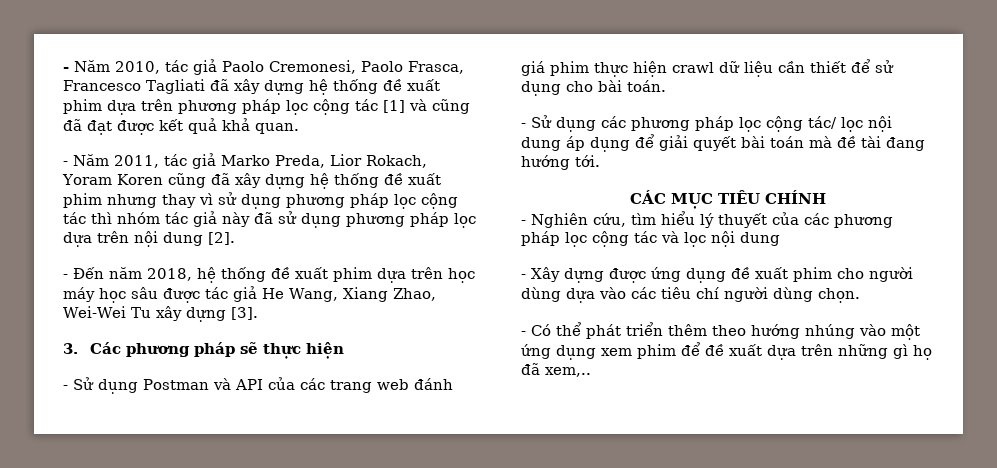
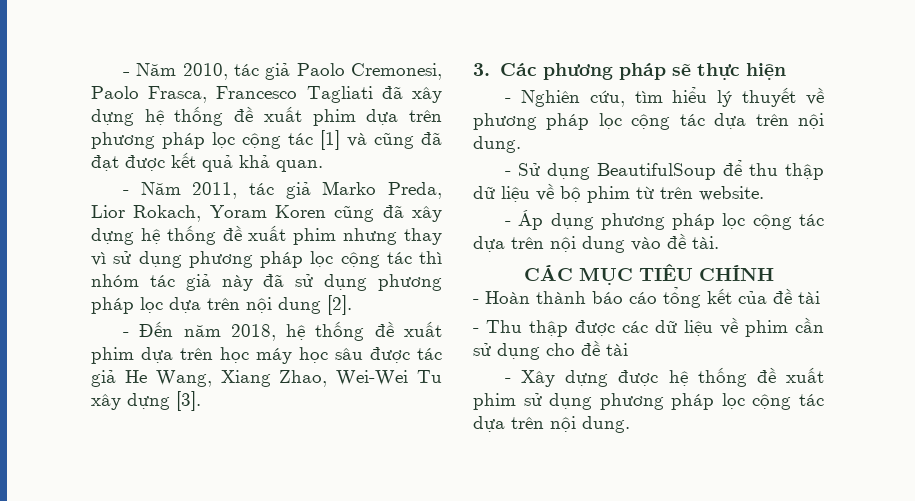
- - Sử dụng Postman và API của các trang web đánh giá phim thực hiện crawl dữ liệu cần thiết để sử dụng cho bài toán.
- - Sử dụng các phương pháp lọc cộng tác/ lọc nội dung áp dụng để giải quyết bài toán mà đề tài đang hướng tới.
+ - Nghiên cứu, tìm hiểu lý thuyết về phương pháp lọc cộng tác dựa trên nội dung.
+ - Sử dụng BeautifulSoup để thu thập dữ liệu về bộ phim từ trên website.
+ - Áp dụng phương pháp lọc cộng tác dựa trên nội dung vào đề tài.
- - Nghiên cứu, tìm hiểu lý thuyết của các phương pháp lọc cộng tác và lọc nội dung
- - Xây dựng được ứng dụng đề xuất phim cho người dùng dựa vào các tiêu chí người dùng chọn.
- - Có thể phát triển thêm theo hướng nhúng vào một ứng dụng xem phim để đề xuất dựa trên những gì họ đã xem,..
+ - Hoàn thành báo cáo tổng kết của đề tài
+ - Thu thập được các dữ liệu về phim cần sử dụng cho đề tài
+ - Xây dựng được hệ thống đề xuất phim sử dụng phương pháp lọc cộng tác dựa trên nội dung.

